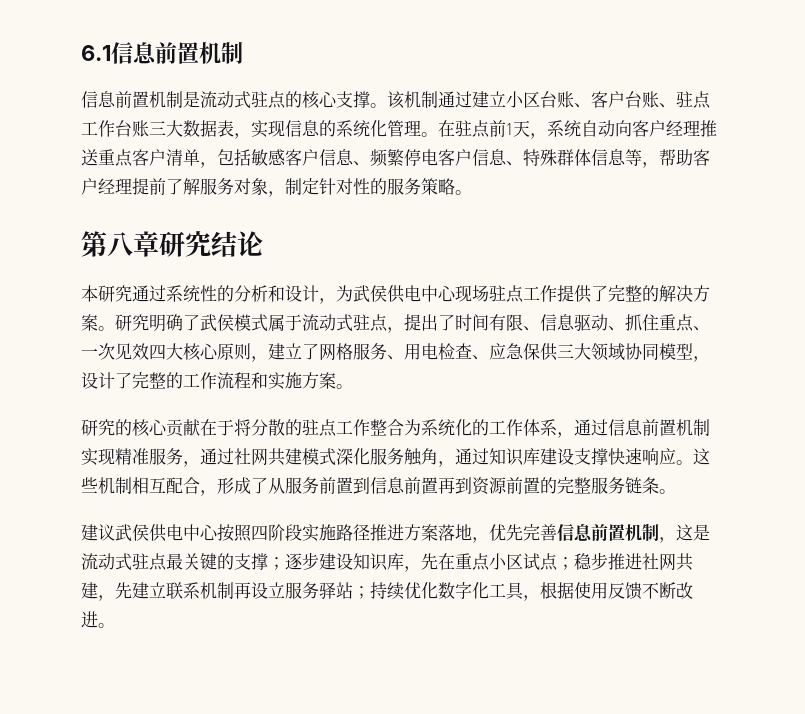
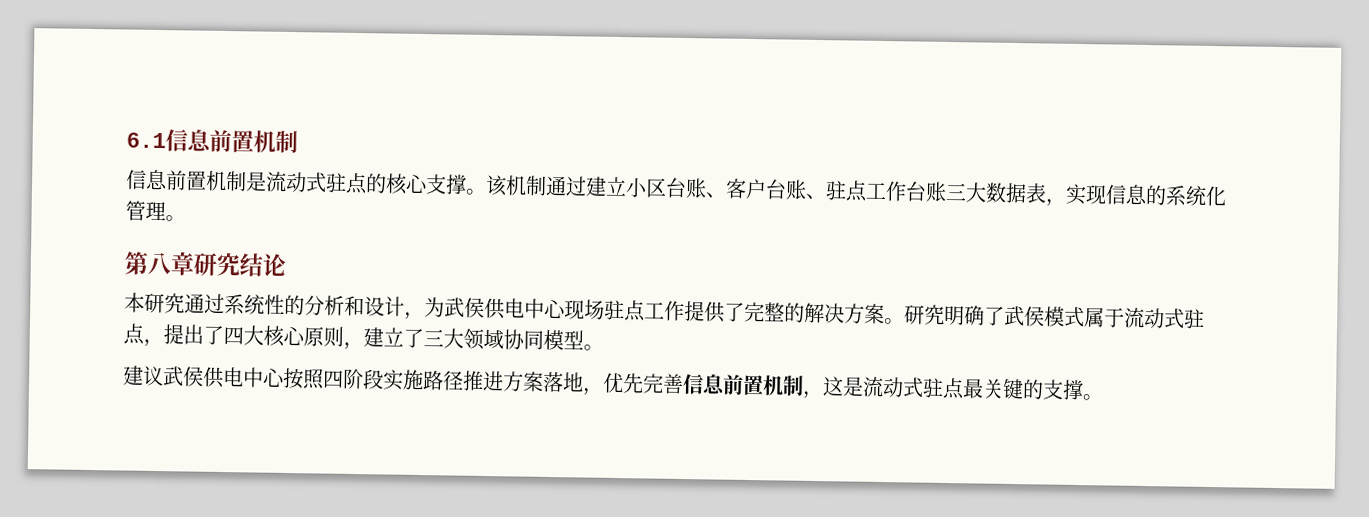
- 在驻点前1天，系统自动向客户经理推送重点客户清单，包括敏感客户信息、频繁停电客户信息、特殊群体信息等，帮助客户经理提前了解服务对象，制定针对性的服务策略。
- 研究明确了武侯模式属于流动式驻点，提出了时间有限、信息驱动、抓住重点、一次见效四大核心原则，建立了网格服务、用电检查、应急保供三大领域协同模型，设计了完整的工作流程和实施方案。
- 研究的核心贡献在于将分散的驻点工作整合为系统化的工作体系，通过信息前置机制实现精准服务，通过社网共建模式深化服务触角，通过知识库建设支撑快速响应。这些机制相互配合，形成了从服务前置到信息前置再到资源前置的完整服务链条。
+ 研究明确了武侯模式属于流动式驻点，提出了四大核心原则，建立了三大领域协同模型。
- 建议武侯供电中心按照四阶段实施路径推进方案落地，优先完善信息前置机制，这是流动式驻点最关键的支撑；逐步建设知识库，先在重点小区试点；稳步推进社网共建，先建立联系机制再设立服务驿站；持续优化数字化工具，根据使用反馈不断改进。
+ 建议武侯供电中心按照四阶段实施路径推进方案落地，优先完善信息前置机制，这是流动式驻点最关键的支撑。

